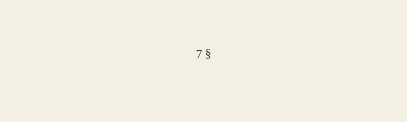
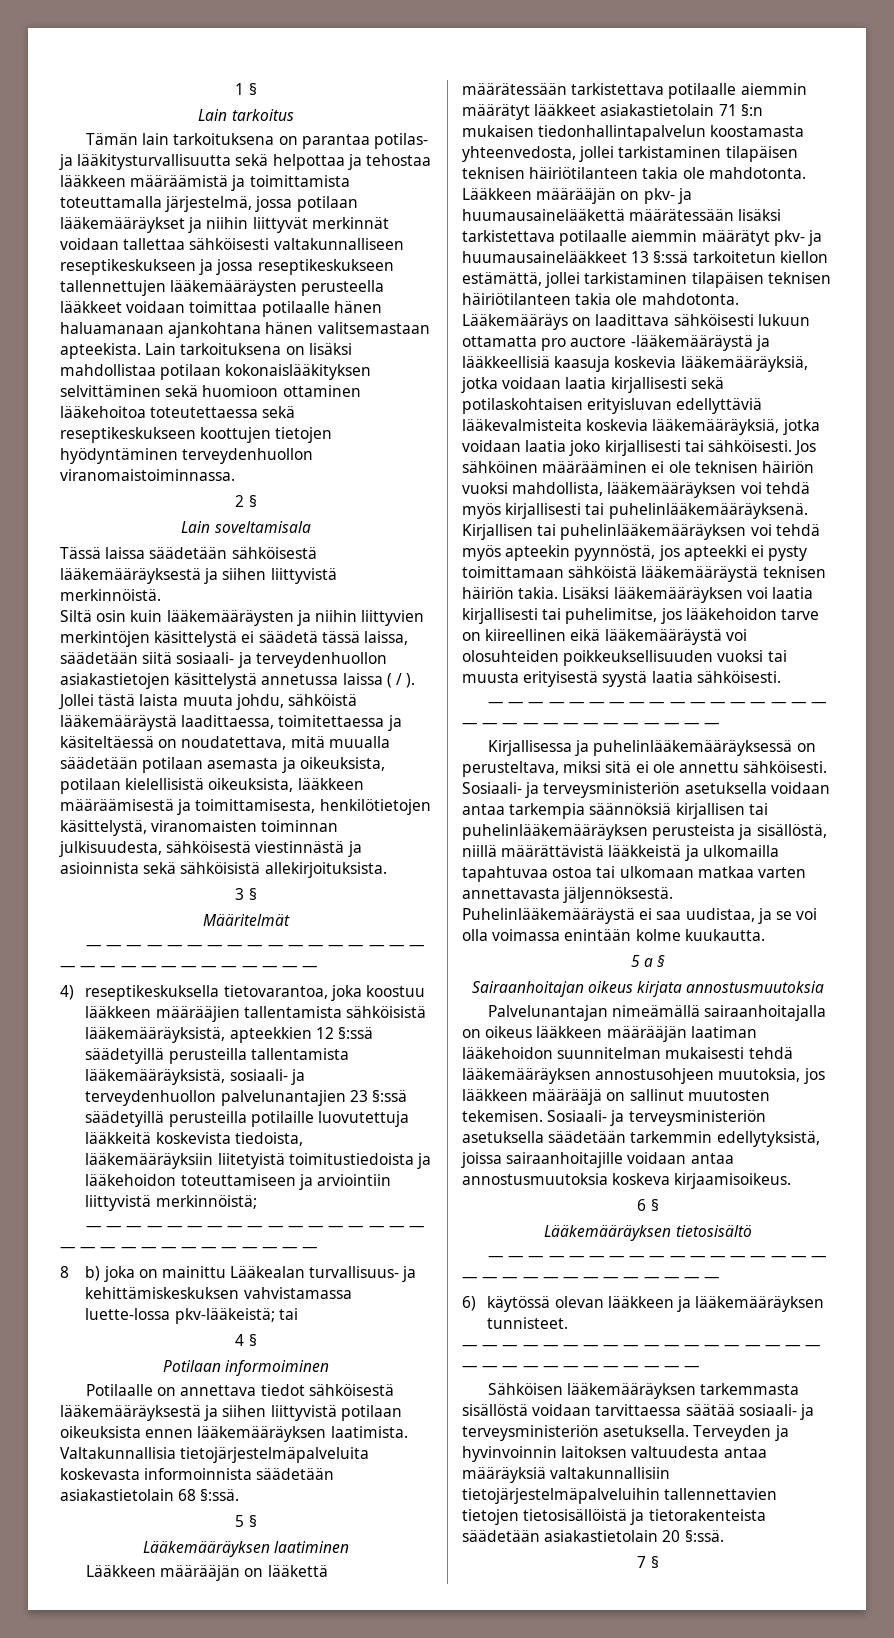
+ 1 §
+ Lain tarkoitus
+ Tämän lain tarkoituksena on parantaa potilas- ja lääkitysturvallisuutta sekä helpottaa ja tehostaa lääkkeen määräämistä ja toimittamista toteuttamalla järjestelmä, jossa potilaan lääkemääräykset ja niihin liittyvät merkinnät voidaan tallettaa sähköisesti valtakunnalliseen reseptikeskukseen ja jossa reseptikeskukseen tallennettujen lääkemääräysten perusteella lääkkeet voidaan toimittaa potilaalle hänen haluamanaan ajankohtana hänen valitsemastaan apteekista. Lain tarkoituksena on lisäksi mahdollistaa potilaan kokonaislääkityksen selvittäminen sekä huomioon ottaminen lääkehoitoa toteutettaessa sekä reseptikeskukseen koottujen tietojen hyödyntäminen terveydenhuollon viranomaistoiminnassa.
+ 2 §
+ Lain soveltamisala
+ Tässä laissa säädetään sähköisestä lääkemääräyksestä ja siihen liittyvistä merkinnöistä.
+ Siltä osin kuin lääkemääräysten ja niihin liittyvien merkintöjen käsittelystä ei säädetä tässä laissa, säädetään siitä sosiaali- ja terveydenhuollon asiakastietojen käsittelystä annetussa laissa ( / ). Jollei tästä laista muuta johdu, sähköistä lääkemääräystä laadittaessa, toimitettaessa ja käsiteltäessä on noudatettava, mitä muualla säädetään potilaan asemasta ja oikeuksista, potilaan kielellisistä oikeuksista, lääkkeen määräämisestä ja toimittamisesta, henkilötietojen käsittelystä, viranomaisten toiminnan julkisuudesta, sähköisestä viestinnästä ja asioinnista sekä sähköisistä allekirjoituksista.
+ 3 §
+ Määritelmät
+ — — — — — — — — — — — — — — — — — — — — — — — — — — — — — —
+ 4) reseptikeskuksella tietovarantoa, joka koostuu lääkkeen määrääjien tallentamista sähköisistä lääkemääräyksistä, apteekkien 12 §:ssä säädetyillä perusteilla tallentamista lääkemääräyksistä, sosiaali- ja terveydenhuollon palvelunantajien 23 §:ssä säädetyillä perusteilla potilaille luovutettuja lääkkeitä koskevista tiedoista, lääkemääräyksiin liitetyistä toimitustiedoista ja lääkehoidon toteuttamiseen ja arviointiin liittyvistä merkinnöistä;
+ — — — — — — — — — — — — — — — — — — — — — — — — — — — — — —
+ 8 b) joka on mainittu Lääkealan turvallisuus- ja kehittämiskeskuksen vahvistamassa luette-lossa pkv-lääkeistä; tai
+ 4 §
+ Potilaan informoiminen
+ Potilaalle on annettava tiedot sähköisestä lääkemääräyksestä ja siihen liittyvistä potilaan oikeuksista ennen lääkemääräyksen laatimista. Valtakunnallisia tietojärjestelmäpalveluita koskevasta informoinnista säädetään asiakastietolain 68 §:ssä.
+ 5 §
+ Lääkemääräyksen laatiminen
+ Lääkkeen määrääjän on lääkettä määrätessään tarkistettava potilaalle aiemmin määrätyt lääkkeet asiakastietolain 71 §:n mukaisen tiedonhallintapalvelun koostamasta yhteenvedosta, jollei tarkistaminen tilapäisen teknisen häiriötilanteen takia ole mahdotonta. Lääkkeen määrääjän on pkv- ja huumausainelääkettä määrätessään lisäksi tarkistettava potilaalle aiemmin määrätyt pkv- ja huumausainelääkkeet 13 §:ssä tarkoitetun kiellon estämättä, jollei tarkistaminen tilapäisen teknisen häiriötilanteen takia ole mahdotonta. Lääkemääräys on laadittava sähköisesti lukuun ottamatta pro auctore -lääkemääräystä ja lääkkeellisiä kaasuja koskevia lääkemääräyksiä, jotka voidaan laatia kirjallisesti sekä potilaskohtaisen erityisluvan edellyttäviä lääkevalmisteita koskevia lääkemääräyksiä, jotka voidaan laatia joko kirjallisesti tai sähköisesti. Jos sähköinen määrääminen ei ole teknisen häiriön vuoksi mahdollista, lääkemääräyksen voi tehdä myös kirjallisesti tai puhelinlääkemääräyksenä. Kirjallisen tai puhelinlääkemääräyksen voi tehdä myös apteekin pyynnöstä, jos apteekki ei pysty toimittamaan sähköistä lääkemääräystä teknisen häiriön takia. Lisäksi lääkemääräyksen voi laatia kirjallisesti tai puhelimitse, jos lääkehoidon tarve on kiireellinen eikä lääkemääräystä voi olosuhteiden poikkeuksellisuuden vuoksi tai muusta erityisestä syystä laatia sähköisesti.
+ — — — — — — — — — — — — — — — — — — — — — — — — — — — — — —
+ Kirjallisessa ja puhelinlääkemääräyksessä on perusteltava, miksi sitä ei ole annettu sähköisesti. Sosiaali- ja terveysministeriön asetuksella voidaan antaa tarkempia säännöksiä kirjallisen tai puhelinlääkemääräyksen perusteista ja sisällöstä, niillä määrättävistä lääkkeistä ja ulkomailla tapahtuvaa ostoa tai ulkomaan matkaa varten annettavasta jäljennöksestä. Puhelinlääkemääräystä ei saa uudistaa, ja se voi olla voimassa enintään kolme kuukautta.
+ 5 a §
+ Sairaanhoitajan oikeus kirjata annostusmuutoksia
+ Palvelunantajan nimeämällä sairaanhoitajalla on oikeus lääkkeen määrääjän laatiman lääkehoidon suunnitelman mukaisesti tehdä lääkemääräyksen annostusohjeen muutoksia, jos lääkkeen määrääjä on sallinut muutosten tekemisen. Sosiaali- ja terveysministeriön asetuksella säädetään tarkemmin edellytyksistä, joissa sairaanhoitajille voidaan antaa annostusmuutoksia koskeva kirjaamisoikeus.
+ 6 §
+ Lääkemääräyksen tietosisältö
+ — — — — — — — — — — — — — — — — — — — — — — — — — — — — — —
+ 6) käytössä olevan lääkkeen ja lääkemääräyksen tunnisteet.
+ — — — — — — — — — — — — — — — — — — — — — — — — — — — — — —
+ Sähköisen lääkemääräyksen tarkemmasta sisällöstä voidaan tarvittaessa säätää sosiaali- ja terveysministeriön asetuksella. Terveyden ja hyvinvoinnin laitoksen valtuudesta antaa määräyksiä valtakunnallisiin tietojärjestelmäpalveluihin tallennettavien tietojen tietosisällöistä ja tietorakenteista säädetään asiakastietolain 20 §:ssä.

